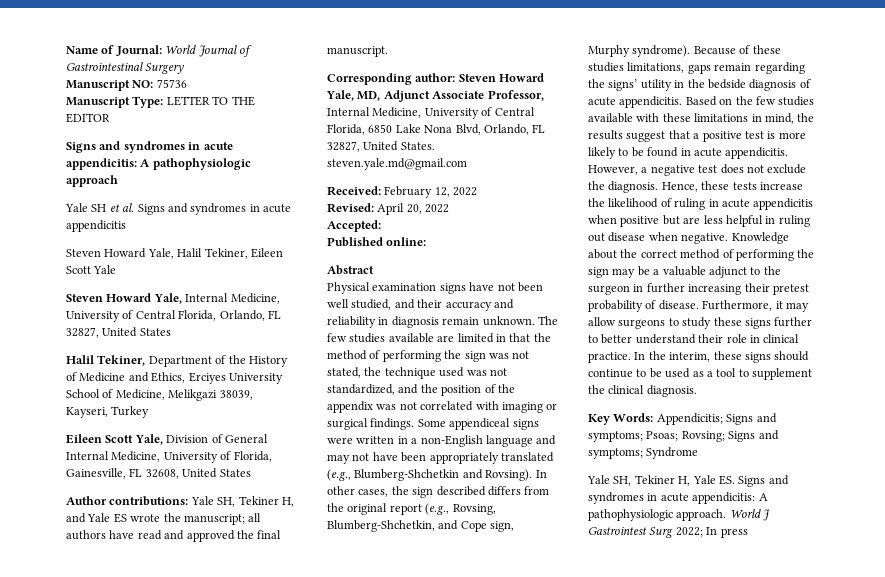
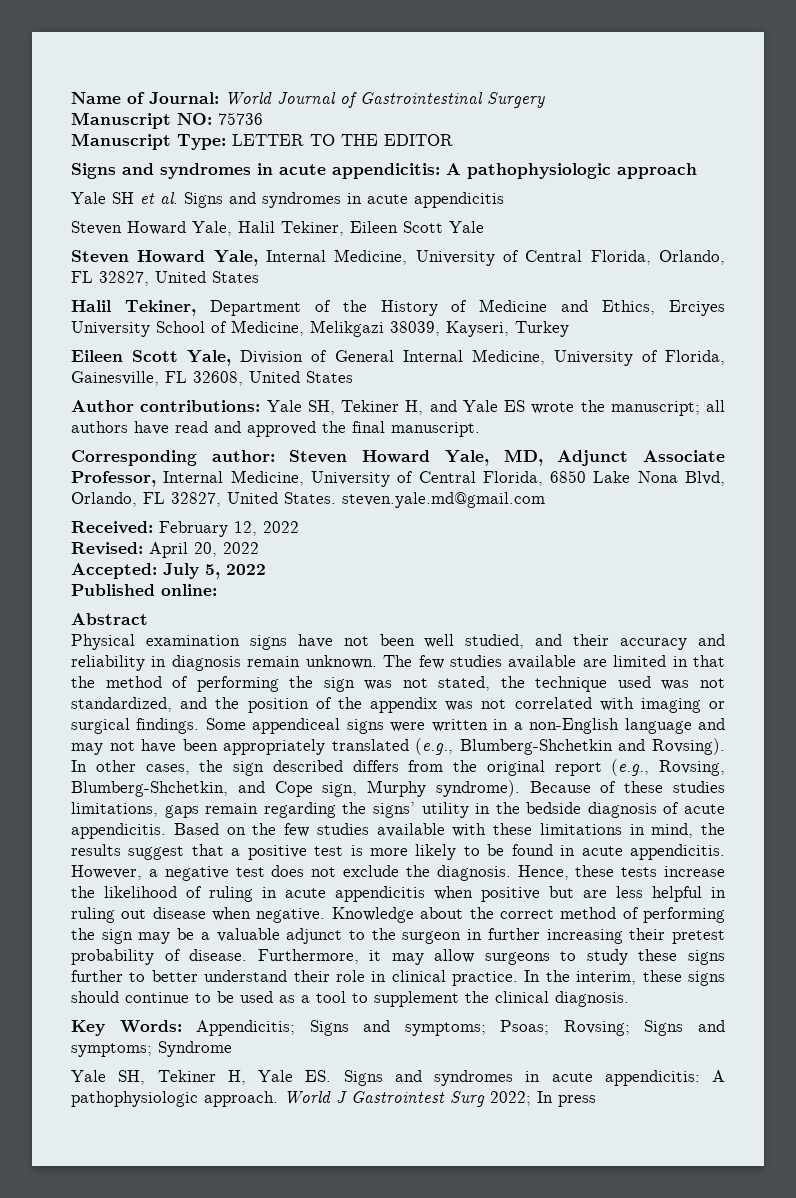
- Accepted:
+ Accepted: July 5, 2022

